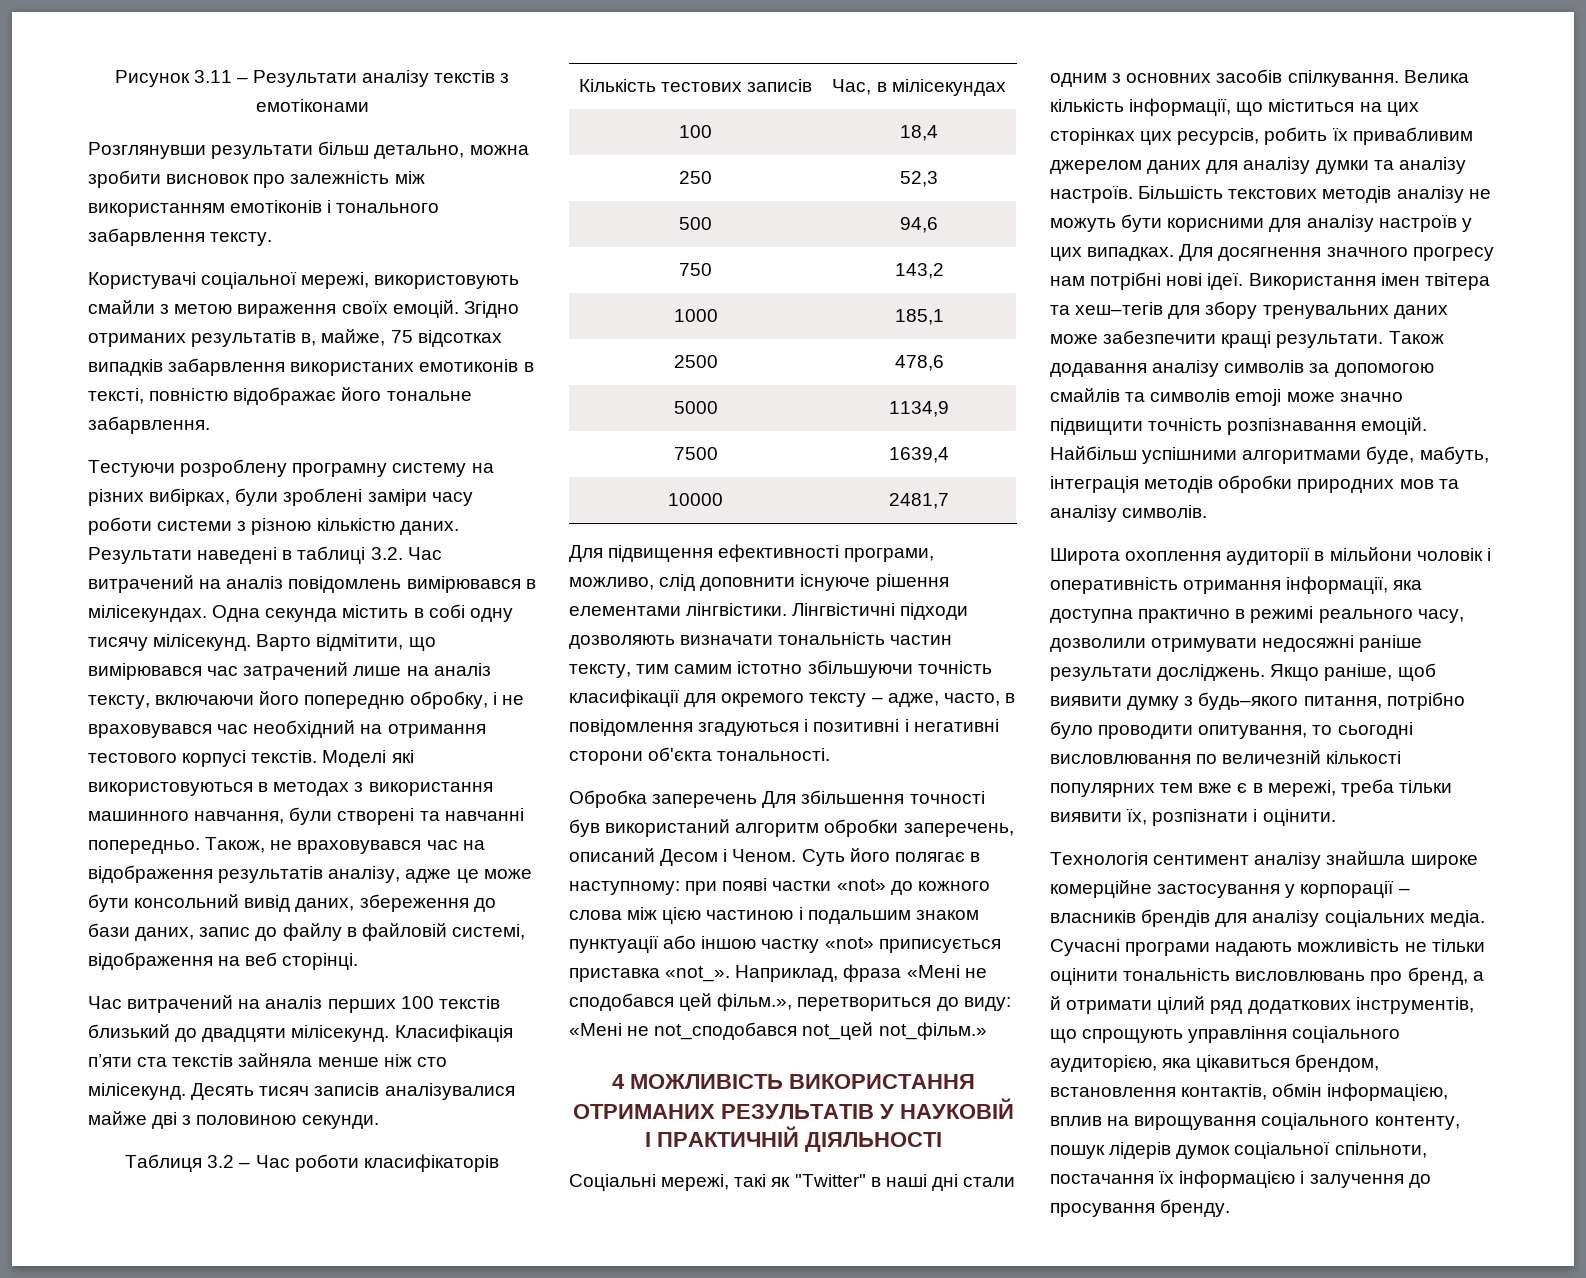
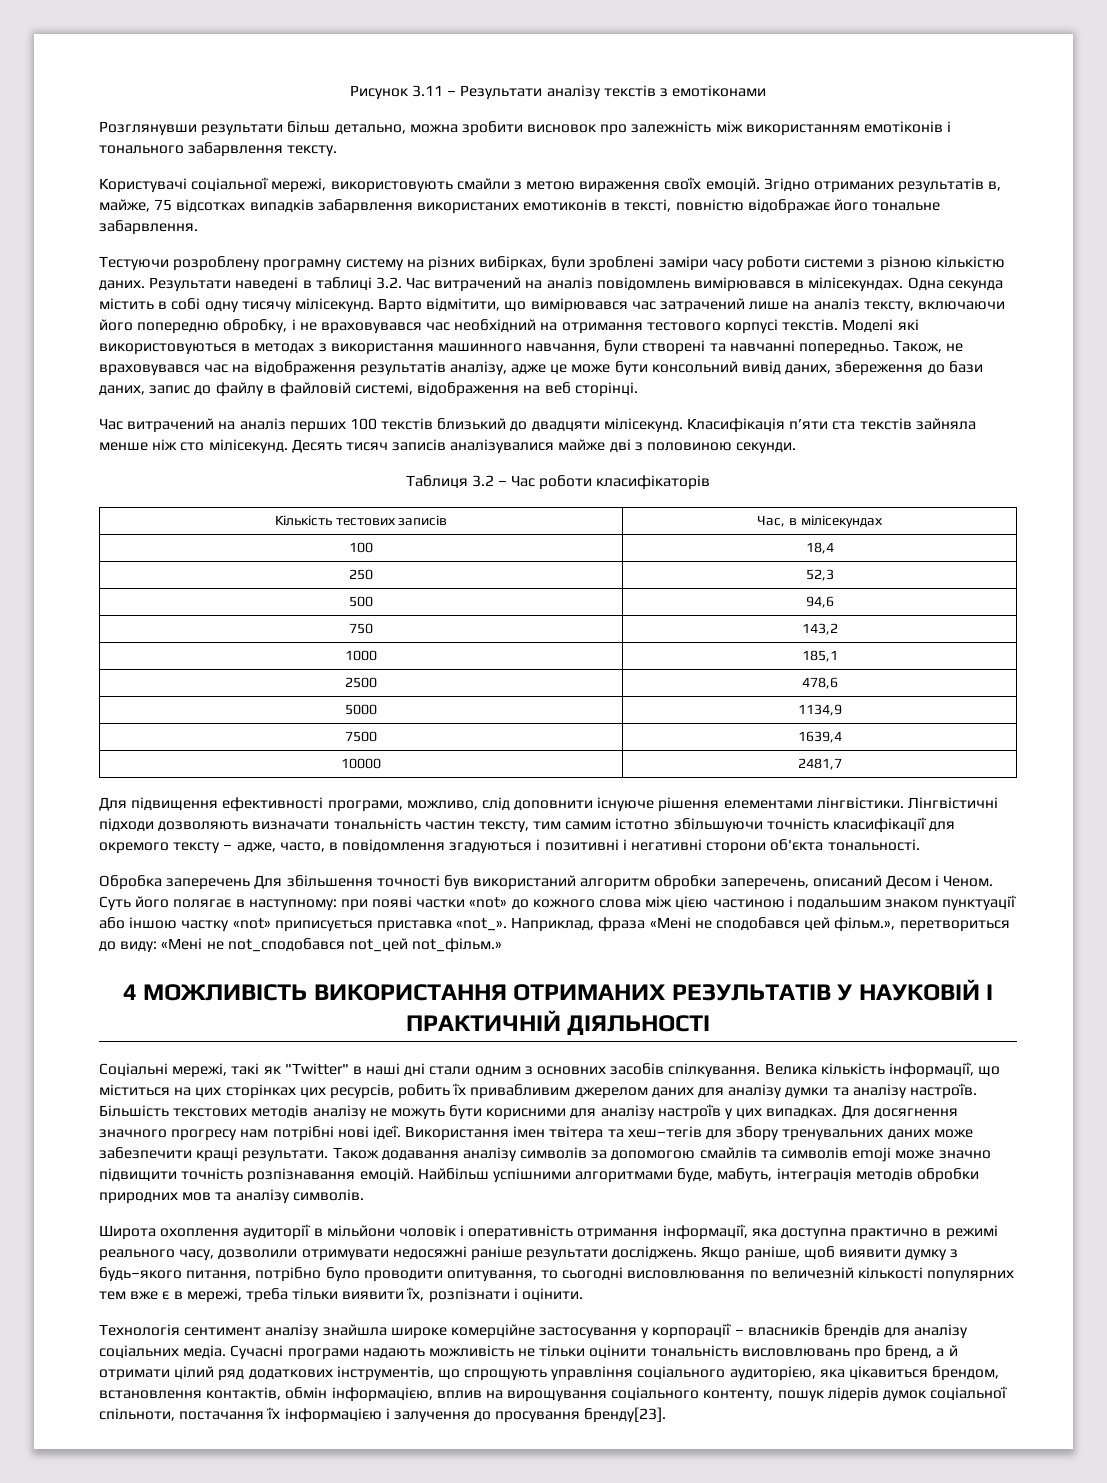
- Сучасні програми надають можливість не тільки оцінити тональність висловлювань про бренд, а й отримати цілий ряд додаткових інструментів, що спрощують управління соціального аудиторією, яка цікавиться брендом, встановлення контактів, обмін інформацією, вплив на вирощування соціального контенту, пошук лідерів думок соціальної спільноти, постачання їх інформацією і залучення до просування бренду.
+ Сучасні програми надають можливість не тільки оцінити тональність висловлювань про бренд, а й отримати цілий ряд додаткових інструментів, що спрощують управління соціального аудиторією, яка цікавиться брендом, встановлення контактів, обмін інформацією, вплив на вирощування соціального контенту, пошук лідерів думок соціальної спільноти, постачання їх інформацією і залучення до просування бренду[23].

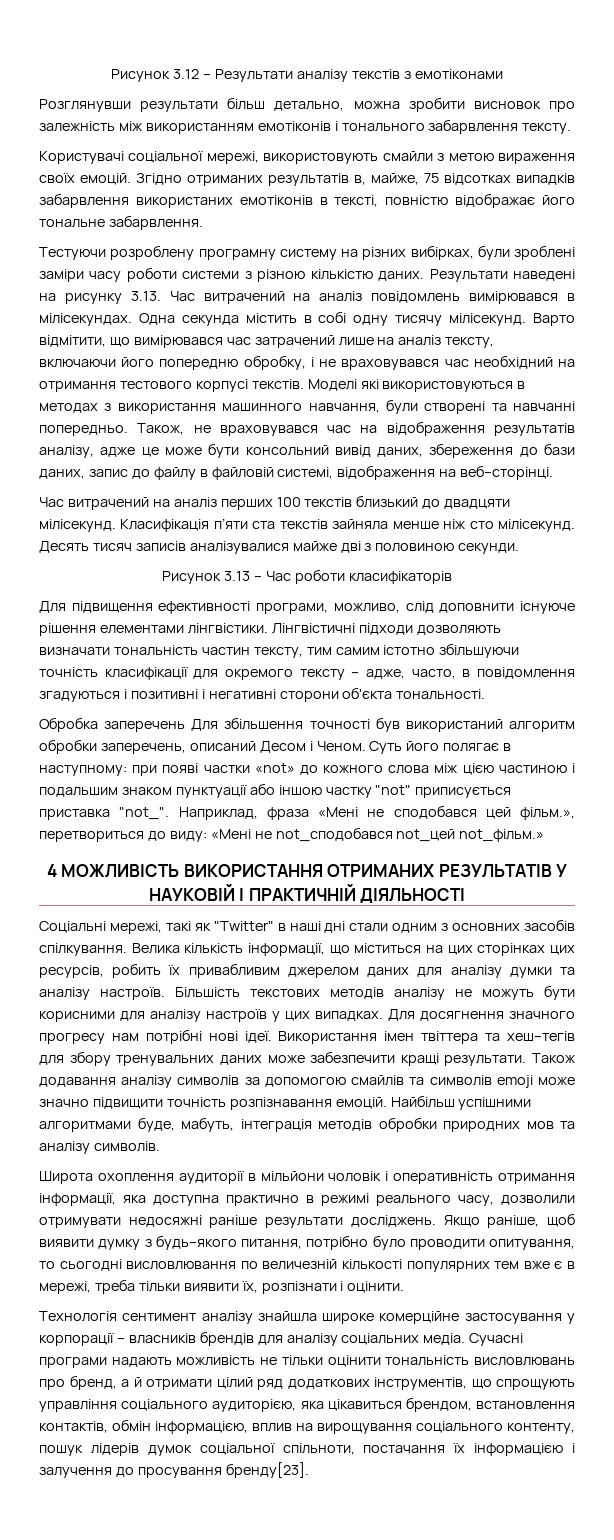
- Рисунок 3.11 – Результати аналізу текстів з емотіконами
+ Рисунок 3.12 – Результати аналізу текстів з емотіконами
- Згідно отриманих результатів в, майже, 75 відсотках випадків забарвлення використаних емотиконів в тексті, повністю відображає його тональне забарвлення.
+ Згідно отриманих результатів в, майже, 75 відсотках випадків забарвлення використаних емотіконів в тексті, повністю відображає його тональне забарвлення.
- Результати наведені в таблиці 3.2. Час витрачений на аналіз повідомлень вимірювався в мілісекундах.
+ Результати наведені на рисунку 3.13. Час витрачений на аналіз повідомлень вимірювався в мілісекундах.
- Також, не враховувався час на відображення результатів аналізу, адже це може бути консольний вивід даних, збереження до бази даних, запис до файлу в файловій системі, відображення на веб сторінці.
+ Також, не враховувався час на відображення результатів аналізу, адже це може бути консольний вивід даних, збереження до бази даних, запис до файлу в файловій системі, відображення на веб–сторінці.
- Таблиця 3.2 – Час роботи класифікаторів
+ Рисунок 3.13 – Час роботи класифікаторів
- Кількість тестових записів | Час, в мілісекундах
- 100 | 18,4
- 250 | 52,3
- 500 | 94,6
- 750 | 143,2
- 1000 | 185,1
- 2500 | 478,6
- 5000 | 1134,9
- 7500 | 1639,4
- 10000 | 2481,7
- Суть його полягає в наступному: при появі частки «not» до кожного слова між цією частиною і подальшим знаком пунктуації або іншою частку «not» приписується приставка «not_».
+ Суть його полягає в наступному: при появі частки «not» до кожного слова між цією частиною і подальшим знаком пунктуації або іншою частку "not" приписується приставка "not_".
- Використання імен твітера та хеш–тегів для збору тренувальних даних може забезпечити кращі результати.
+ Використання імен твіттера та хеш–тегів для збору тренувальних даних може забезпечити кращі результати.

